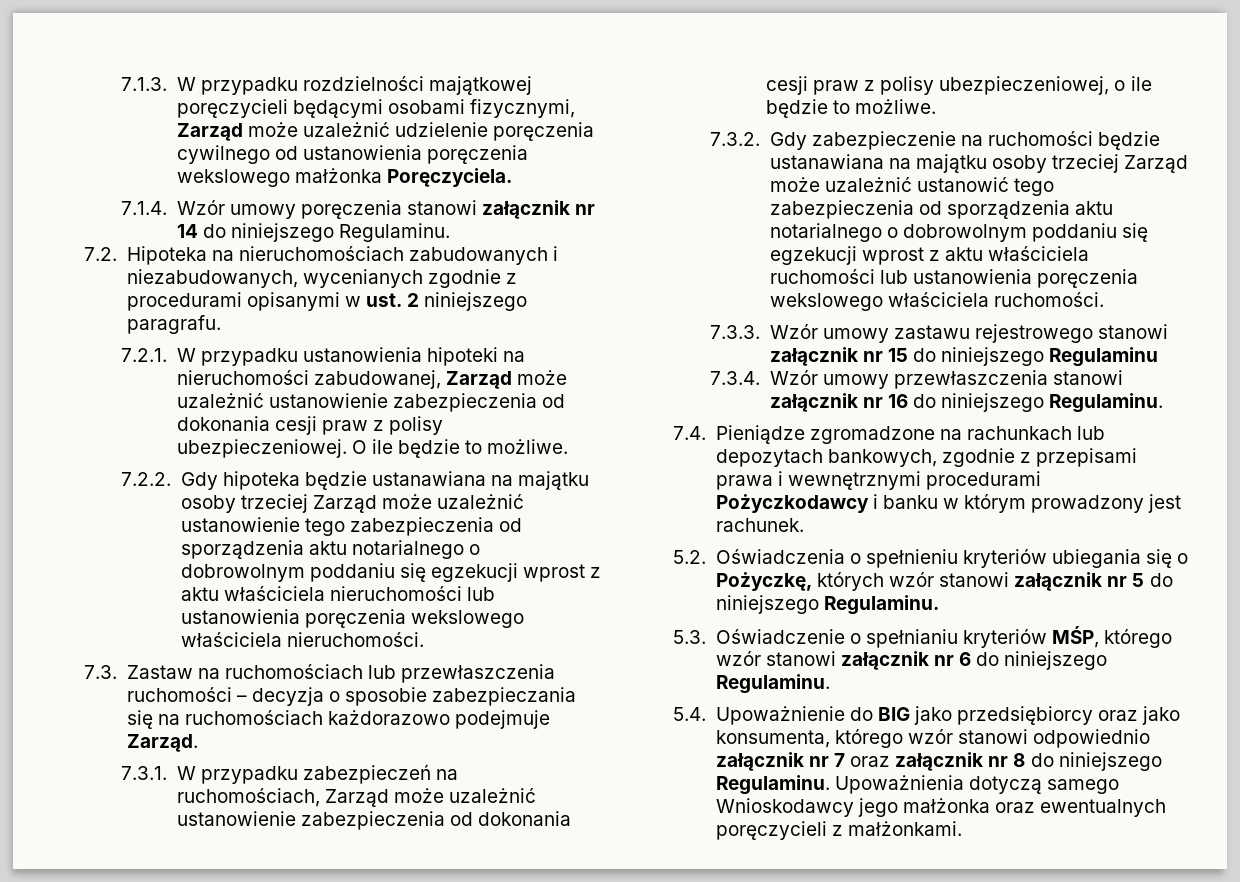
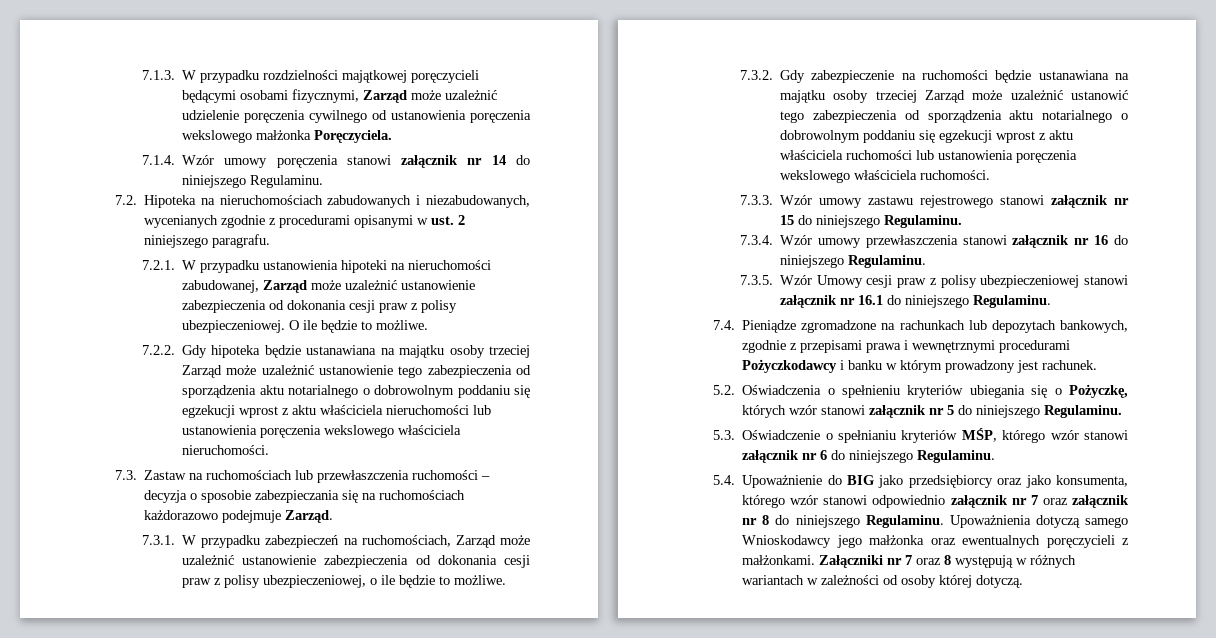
- 7.3.3. Wzór umowy zastawu rejestrowego stanowi załącznik nr 15 do niniejszego Regulaminu
+ 7.3.3. Wzór umowy zastawu rejestrowego stanowi załącznik nr 15 do niniejszego Regulaminu.
+ 7.3.5. Wzór Umowy cesji praw z polisy ubezpieczeniowej stanowi załącznik nr 16.1 do niniejszego Regulaminu.
+ Załączniki nr 7 oraz 8 występują w różnych wariantach w zależności od osoby której dotyczą.

